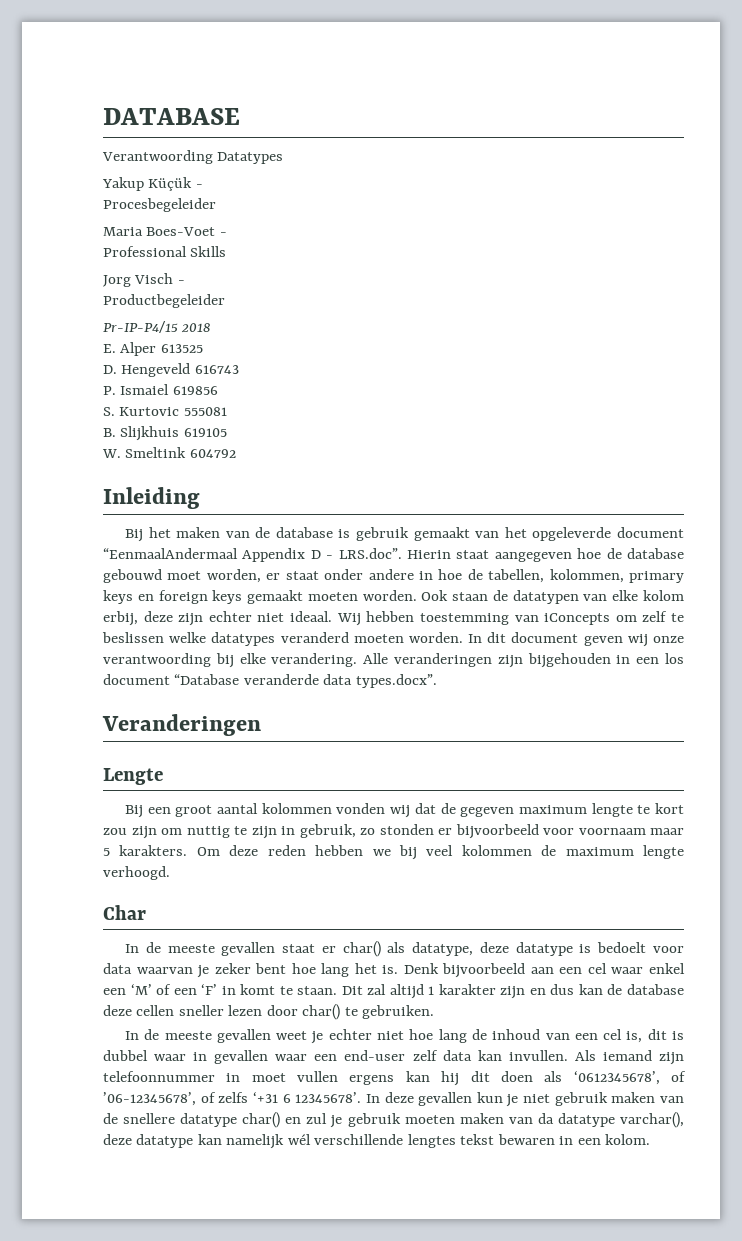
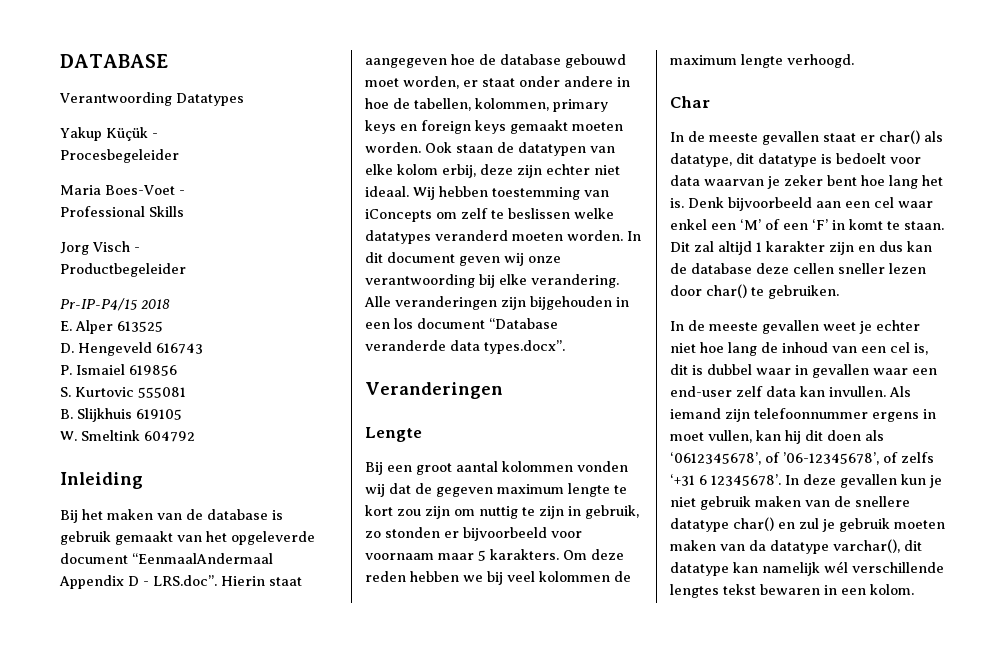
- In de meeste gevallen staat er char() als datatype, deze datatype is bedoelt voor data waarvan je zeker bent hoe lang het is.
+ In de meeste gevallen staat er char() als datatype, dit datatype is bedoelt voor data waarvan je zeker bent hoe lang het is.
- Als iemand zijn telefoonnummer in moet vullen ergens kan hij dit doen als ‘0612345678’, of ’06-12345678’, of zelfs ‘+31 6 12345678’.
+ Als iemand zijn telefoonnummer ergens in moet vullen, kan hij dit doen als ‘0612345678’, of ’06-12345678’, of zelfs ‘+31 6 12345678’.
- In deze gevallen kun je niet gebruik maken van de snellere datatype char() en zul je gebruik moeten maken van da datatype varchar(), deze datatype kan namelijk wél verschillende lengtes tekst bewaren in een kolom.
+ In deze gevallen kun je niet gebruik maken van de snellere datatype char() en zul je gebruik moeten maken van da datatype varchar(), dit datatype kan namelijk wél verschillende lengtes tekst bewaren in een kolom.

